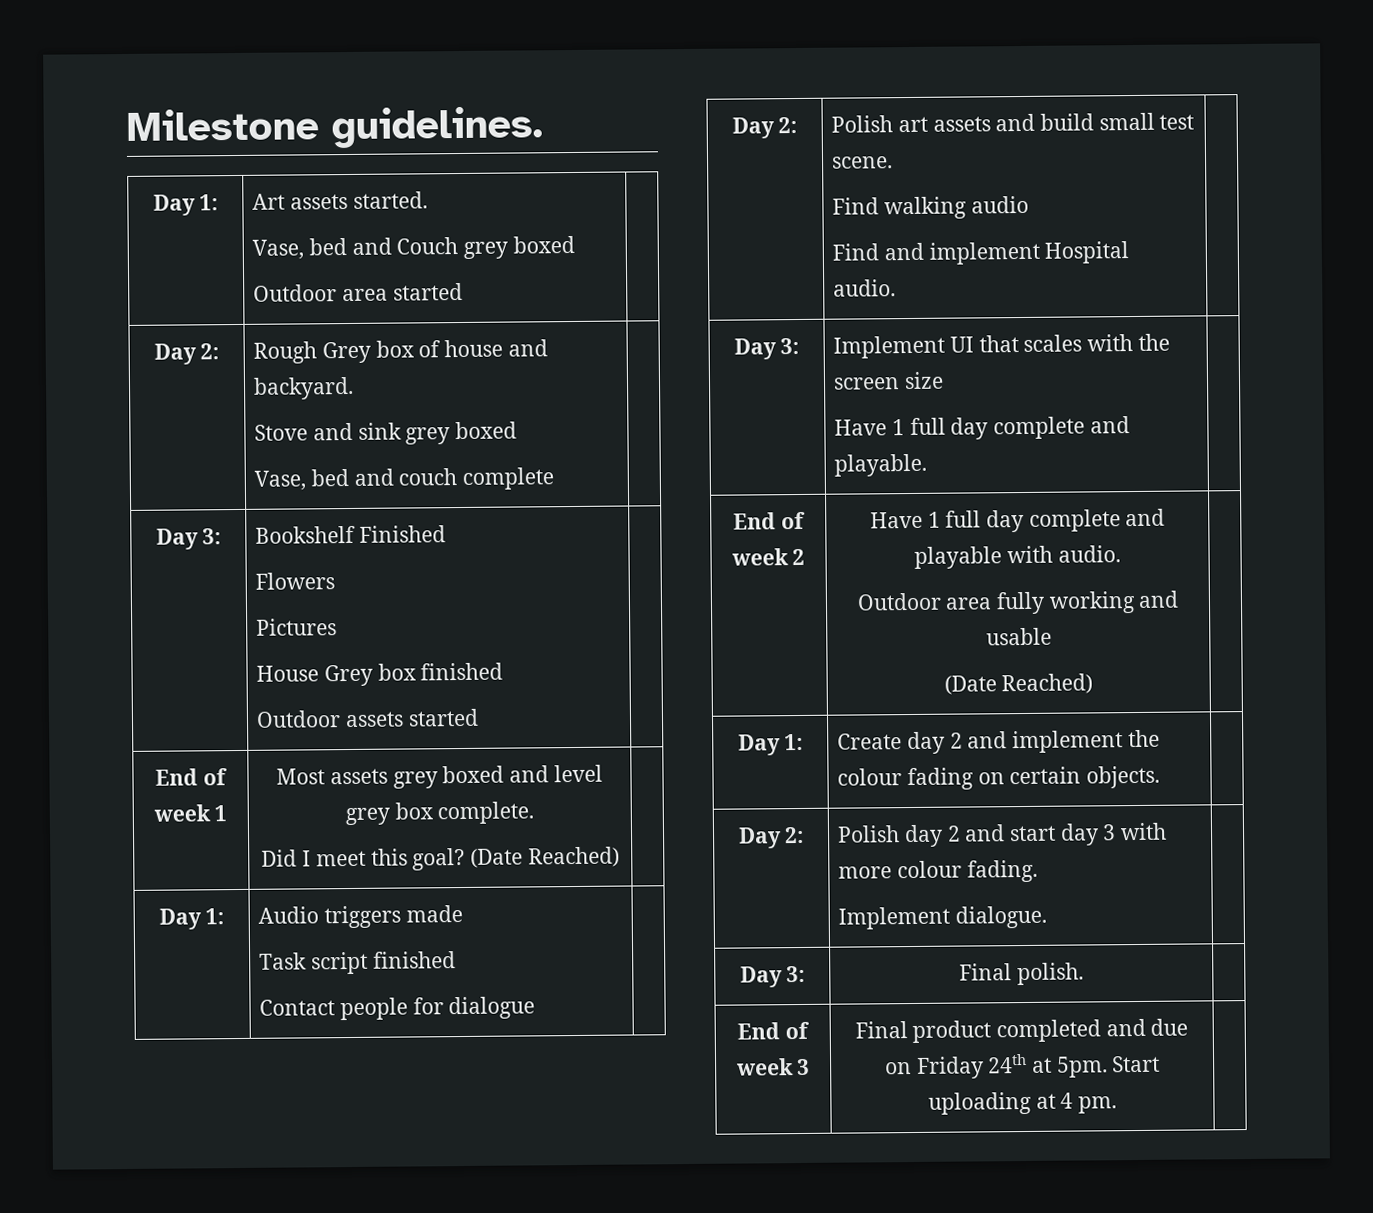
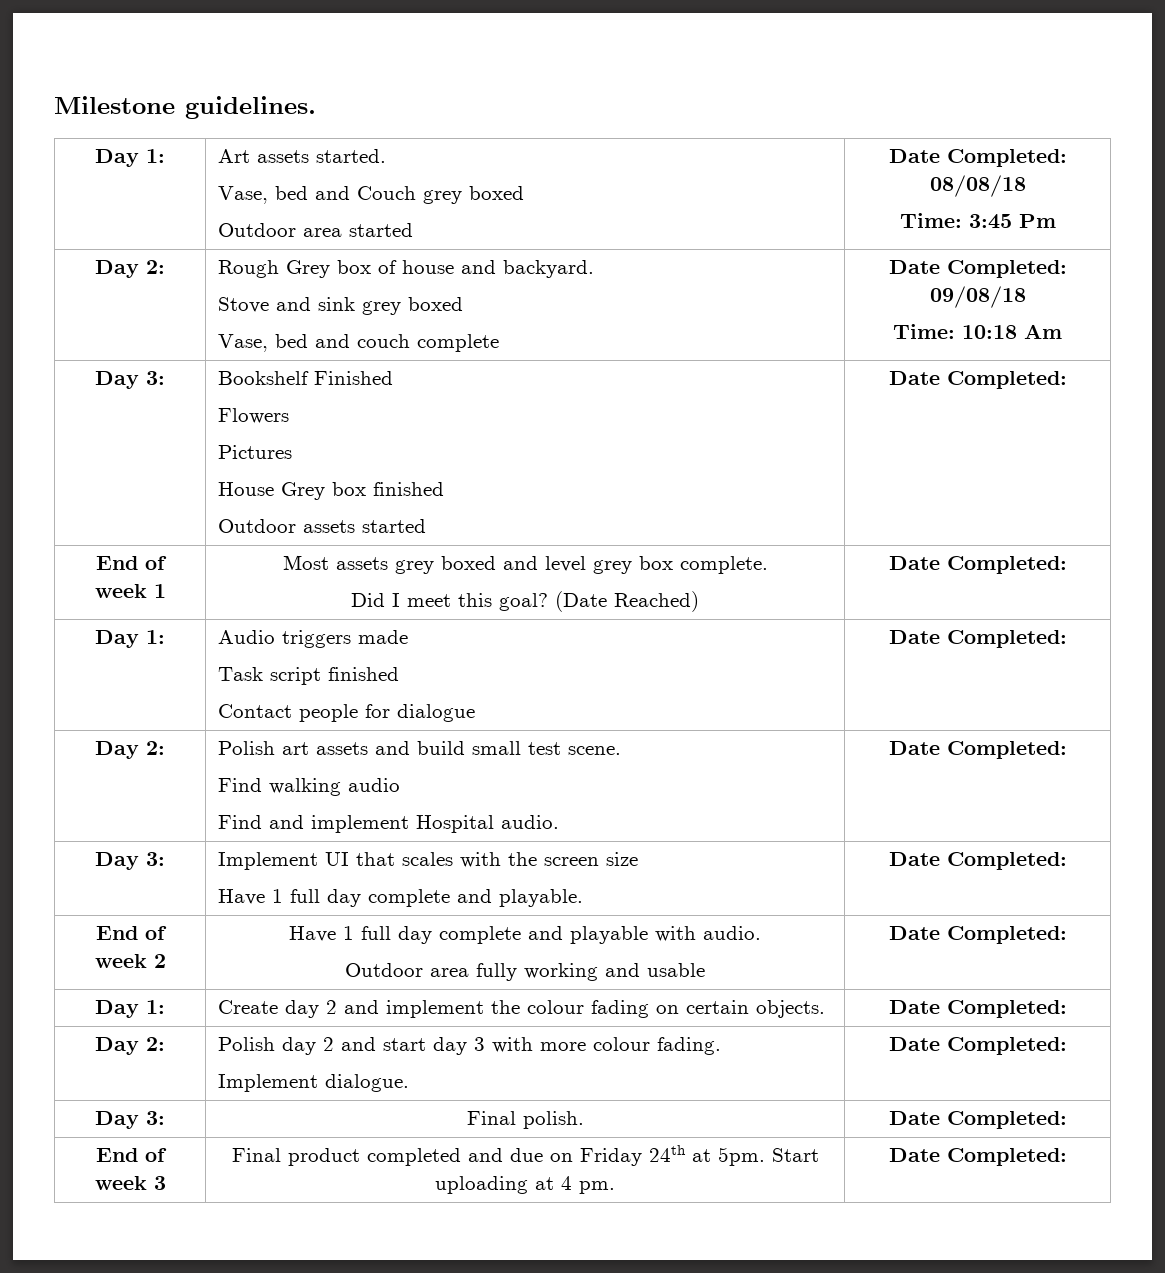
  Day 1: | Art assets started.
  Vase, bed and Couch grey boxed
- Outdoor area started |
+ Outdoor area started | Date Completed: 08/08/18
+ Time: 3:45 Pm
  Day 2: | Rough Grey box of house and backyard.
  Stove and sink grey boxed
- Vase, bed and couch complete |
+ Vase, bed and couch complete | Date Completed: 09/08/18
+ Time: 10:18 Am
  Day 3: | Bookshelf Finished
  Flowers
  Pictures
  House Grey box finished
- Outdoor assets started |
+ Outdoor assets started | Date Completed:
  End of week 1 | Most assets grey boxed and level grey box complete.
- Did I meet this goal? (Date Reached) |
+ Did I meet this goal? (Date Reached) | Date Completed:
  Day 1: | Audio triggers made
  Task script finished
- Contact people for dialogue |
+ Contact people for dialogue | Date Completed:
  Day 2: | Polish art assets and build small test scene.
  Find walking audio
- Find and implement Hospital audio. |
+ Find and implement Hospital audio. | Date Completed:
  Day 3: | Implement UI that scales with the screen size
- Have 1 full day complete and playable. |
+ Have 1 full day complete and playable. | Date Completed:
  End of week 2 | Have 1 full day complete and playable with audio.
- Outdoor area fully working and usable
- (Date Reached) |
+ Outdoor area fully working and usable | Date Completed:
- Day 1: | Create day 2 and implement the colour fading on certain objects. |
+ Day 1: | Create day 2 and implement the colour fading on certain objects. | Date Completed:
  Day 2: | Polish day 2 and start day 3 with more colour fading.
- Implement dialogue. |
+ Implement dialogue. | Date Completed:
- Day 3: | Final polish. |
+ Day 3: | Final polish. | Date Completed:
- End of week 3 | Final product completed and due on Friday 24th at 5pm. Start uploading at 4 pm. |
+ End of week 3 | Final product completed and due on Friday 24th at 5pm. Start uploading at 4 pm. | Date Completed:

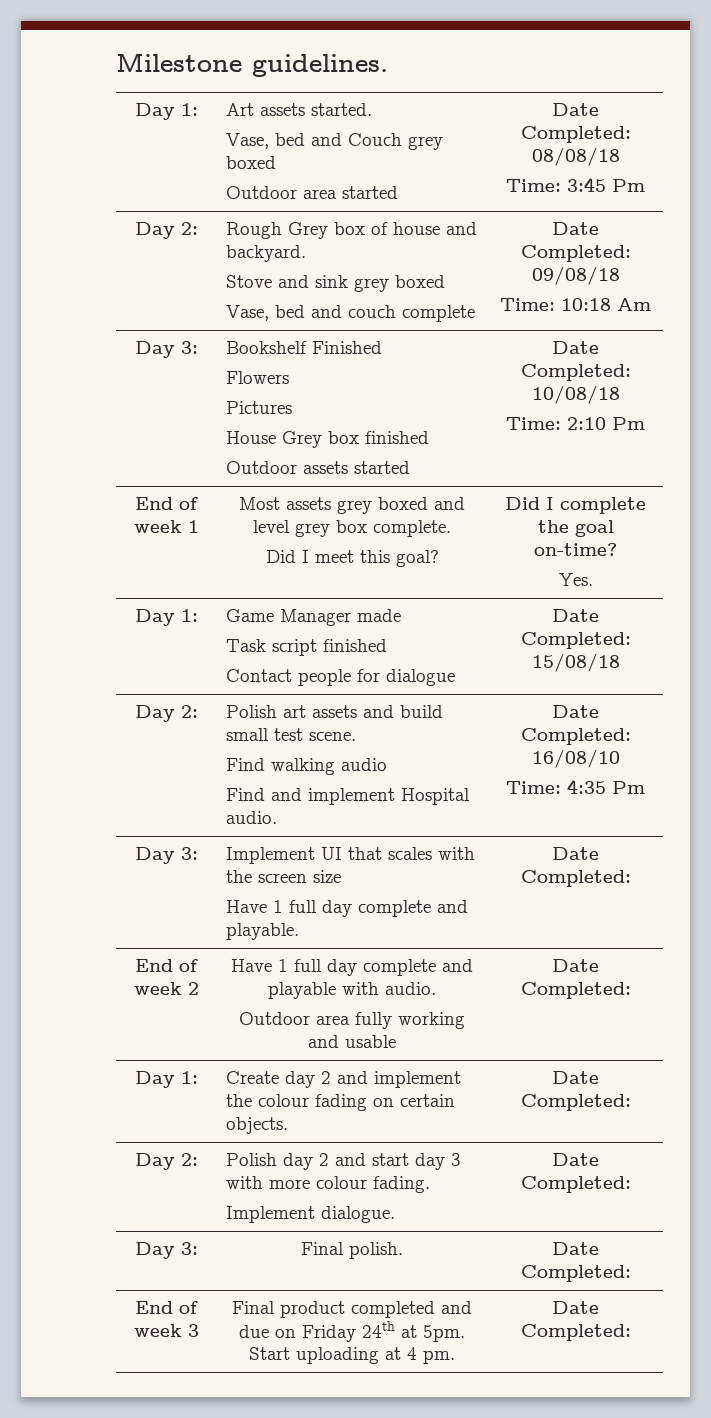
  Day 3: | Bookshelf Finished
  Flowers
  Pictures
  House Grey box finished
- Outdoor assets started | Date Completed:
+ Outdoor assets started | Date Completed: 10/08/18
+ Time: 2:10 Pm
  End of week 1 | Most assets grey boxed and level grey box complete.
- Did I meet this goal? (Date Reached) | Date Completed:
- Day 1: | Audio triggers made
+ Did I meet this goal? | Did I complete the goal on-time?
+ Yes.
+ Day 1: | Game Manager made
  Task script finished
- Contact people for dialogue | Date Completed:
+ Contact people for dialogue | Date Completed: 15/08/18
  Day 2: | Polish art assets and build small test scene.
  Find walking audio
- Find and implement Hospital audio. | Date Completed:
+ Find and implement Hospital audio. | Date Completed: 16/08/10
+ Time: 4:35 Pm

